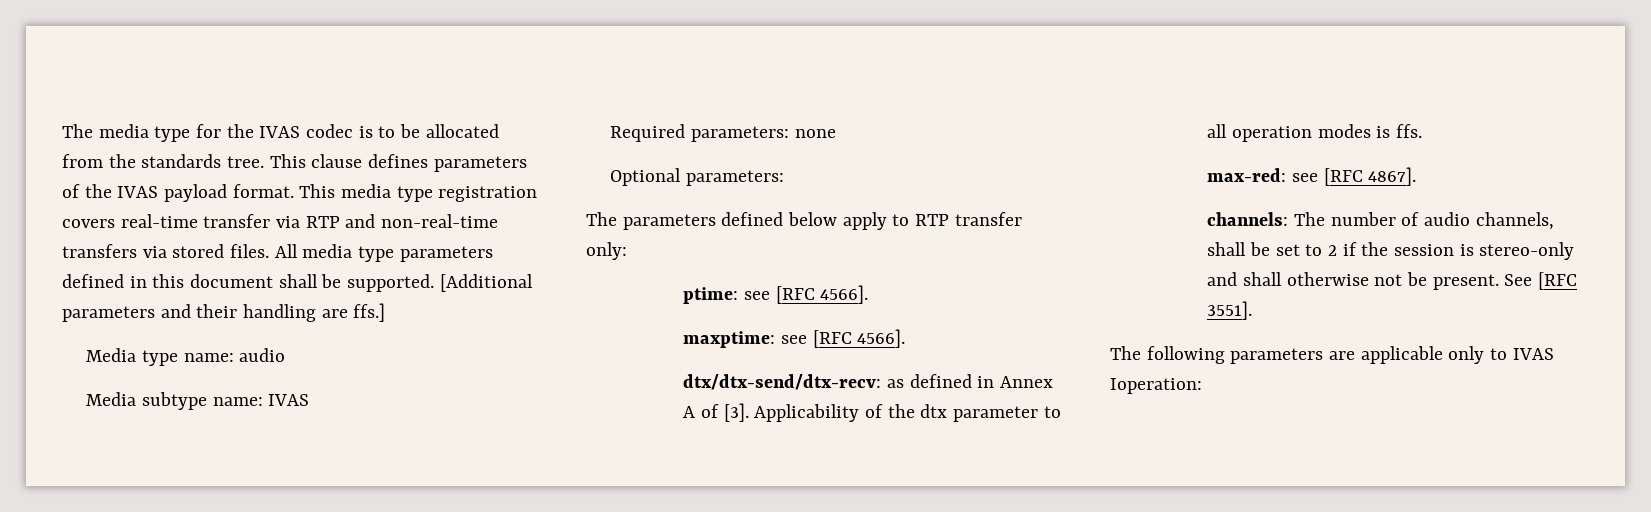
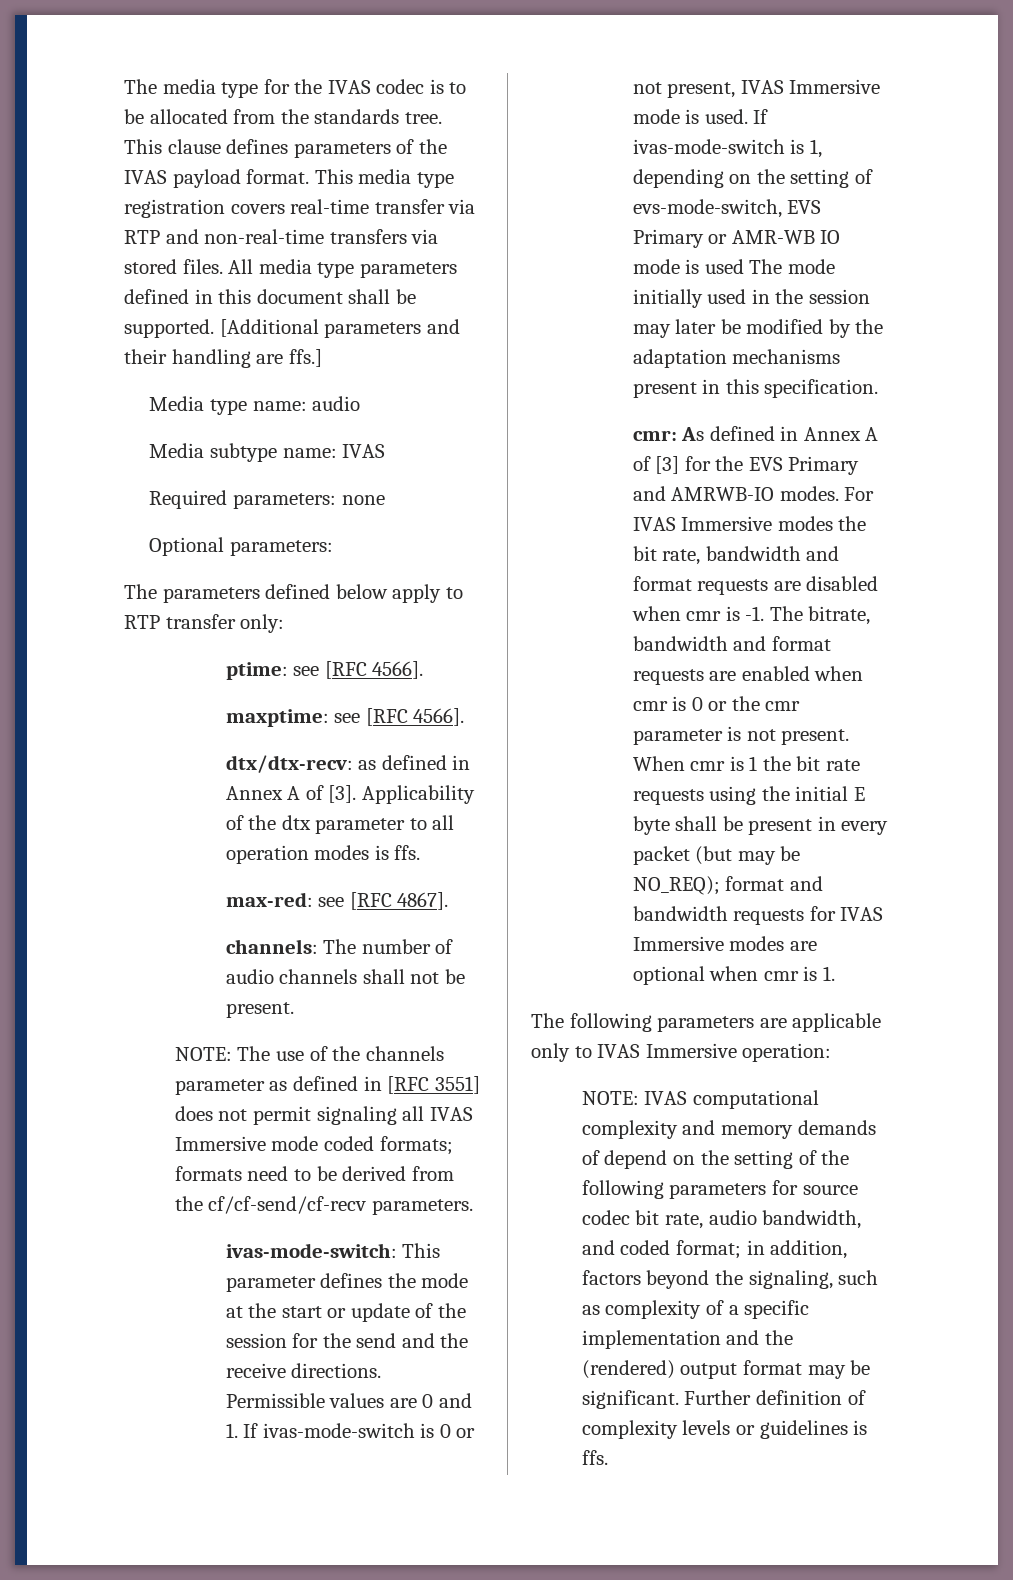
- dtx/dtx-send/dtx-recv: as defined in Annex A of [3].
+ dtx/dtx-recv: as defined in Annex A of [3].
- channels: The number of audio channels, shall be set to 2 if the session is stereo-only and shall otherwise not be present. See [RFC 3551].
+ channels: The number of audio channels shall not be present.
+ NOTE: The use of the channels parameter as defined in [RFC 3551] does not permit signaling all IVAS Immersive mode coded formats; formats need to be derived from the cf/cf-send/cf-recv parameters.
+ ivas-mode-switch: This parameter defines the mode at the start or update of the session for the send and the receive directions. Permissible values are 0 and 1. If ivas-mode-switch is 0 or not present, IVAS Immersive mode is used. If ivas-mode-switch is 1, depending on the setting of evs-mode-switch, EVS Primary or AMR-WB IO mode is used The mode initially used in the session may later be modified by the adaptation mechanisms present in this specification.
+ cmr: As defined in Annex A of [3] for the EVS Primary and AMRWB-IO modes. For IVAS Immersive modes the bit rate, bandwidth and format requests are disabled when cmr is -1. The bitrate, bandwidth and format requests are enabled when cmr is 0 or the cmr parameter is not present. When cmr is 1 the bit rate requests using the initial E byte shall be present in every packet (but may be NO_REQ); format and bandwidth requests for IVAS Immersive modes are optional when cmr is 1.
- The following parameters are applicable only to IVAS Ioperation:
+ The following parameters are applicable only to IVAS Immersive operation:
+ NOTE: IVAS computational complexity and memory demands of depend on the setting of the following parameters for source codec bit rate, audio bandwidth, and coded format; in addition, factors beyond the signaling, such as complexity of a specific implementation and the (rendered) output format may be significant. Further definition of complexity levels or guidelines is ffs.

